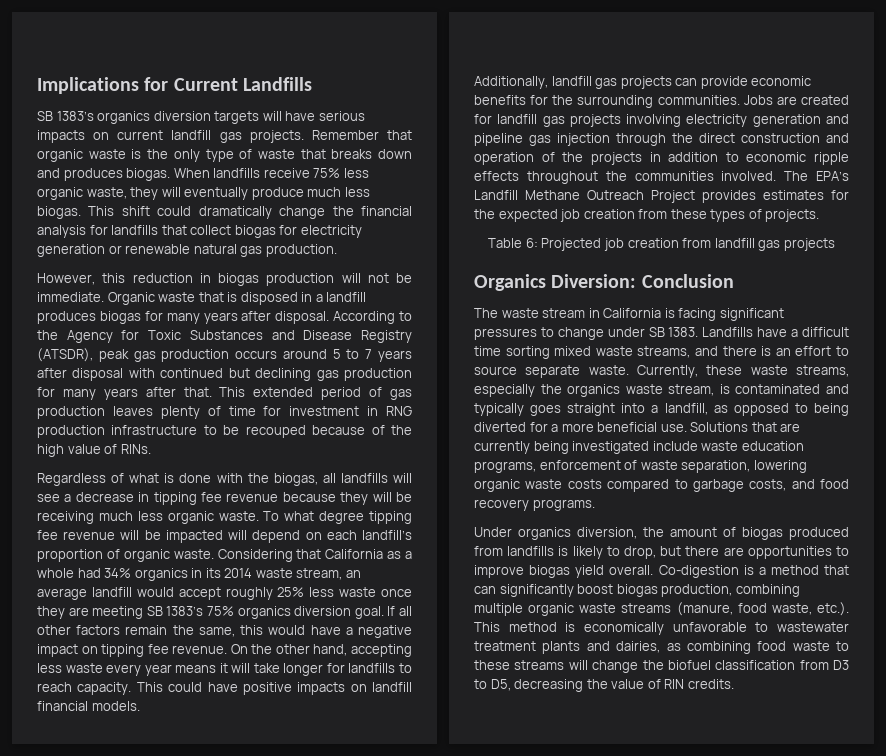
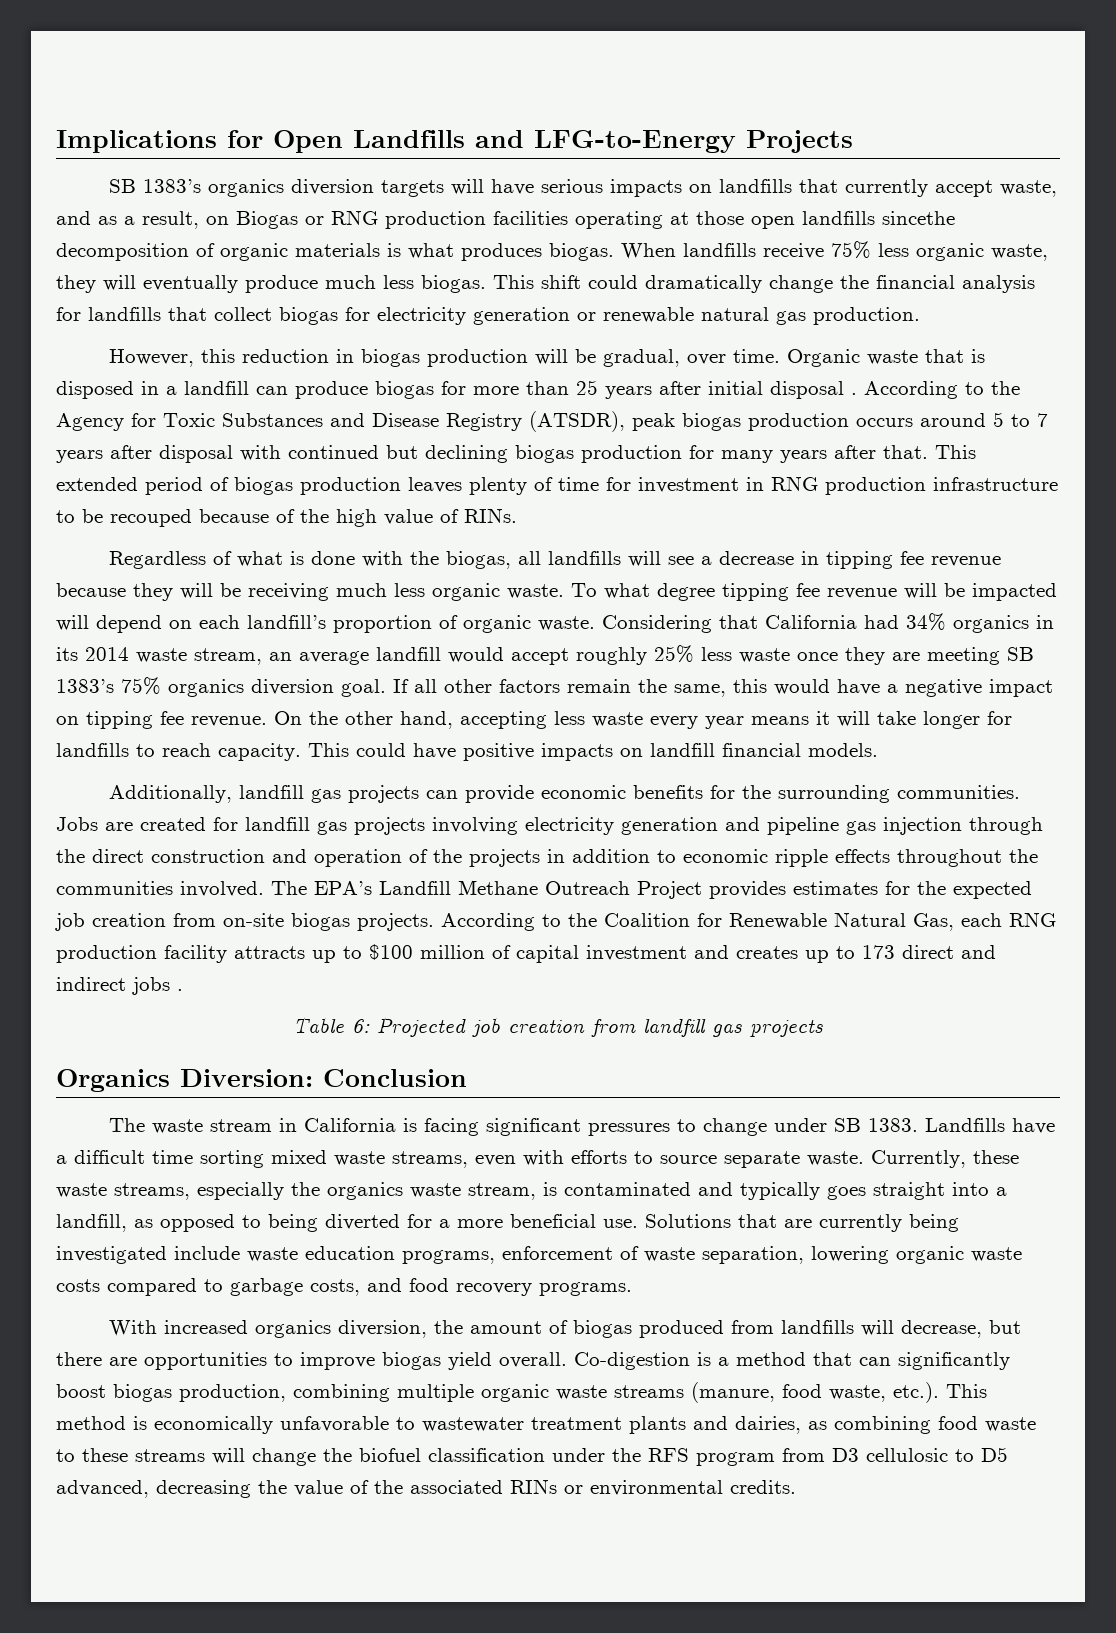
- Implications for Current Landfills
+ Implications for Open Landfills and LFG-to-Energy Projects
- SB 1383’s organics diversion targets will have serious impacts on current landfill gas projects. Remember that organic waste is the only type of waste that breaks down and produces biogas.
+ SB 1383’s organics diversion targets will have serious impacts on landfills that currently accept waste, and as a result, on Biogas or RNG production facilities operating at those open landfills sincethe decomposition of organic materials is what produces biogas.
- However, this reduction in biogas production will not be immediate.
+ However, this reduction in biogas production will be gradual, over time.
- Organic waste that is disposed in a landfill produces biogas for many years after disposal.
+ Organic waste that is disposed in a landfill can produce biogas for more than 25 years after initial disposal .
- According to the Agency for Toxic Substances and Disease Registry (ATSDR), peak gas production occurs around 5 to 7 years after disposal with continued but declining gas production for many years after that.
+ According to the Agency for Toxic Substances and Disease Registry (ATSDR), peak biogas production occurs around 5 to 7 years after disposal with continued but declining biogas production for many years after that.
- This extended period of gas production leaves plenty of time for investment in RNG production infrastructure to be recouped because of the high value of RINs.
+ This extended period of biogas production leaves plenty of time for investment in RNG production infrastructure to be recouped because of the high value of RINs.
- Considering that California as a whole had 34% organics in its 2014 waste stream, an average landfill would accept roughly 25% less waste once they are meeting SB 1383’s 75% organics diversion goal.
+ Considering that California had 34% organics in its 2014 waste stream, an average landfill would accept roughly 25% less waste once they are meeting SB 1383’s 75% organics diversion goal.
- The EPA’s Landfill Methane Outreach Project provides estimates for the expected job creation from these types of projects.
+ The EPA’s Landfill Methane Outreach Project provides estimates for the expected job creation from on-site biogas projects. According to the Coalition for Renewable Natural Gas, each RNG production facility attracts up to $100 million of capital investment and creates up to 173 direct and indirect jobs .
- Landfills have a difficult time sorting mixed waste streams, and there is an effort to source separate waste.
+ Landfills have a difficult time sorting mixed waste streams, even with efforts to source separate waste.
- Under organics diversion, the amount of biogas produced from landfills is likely to drop, but there are opportunities to improve biogas yield overall.
+ With increased organics diversion, the amount of biogas produced from landfills will decrease, but there are opportunities to improve biogas yield overall.
- Co-digestion is a method that can significantly boost biogas production, combining multiple organic waste streams (manure, food waste, etc.). This method is economically unfavorable to wastewater treatment plants and dairies, as combining food waste to these streams will change the biofuel classification from D3 to D5, decreasing the value of RIN credits.
+ Co-digestion is a method that can significantly boost biogas production, combining multiple organic waste streams (manure, food waste, etc.). This method is economically unfavorable to wastewater treatment plants and dairies, as combining food waste to these streams will change the biofuel classification under the RFS program from D3 cellulosic to D5 advanced, decreasing the value of the associated RINs or environmental credits.

